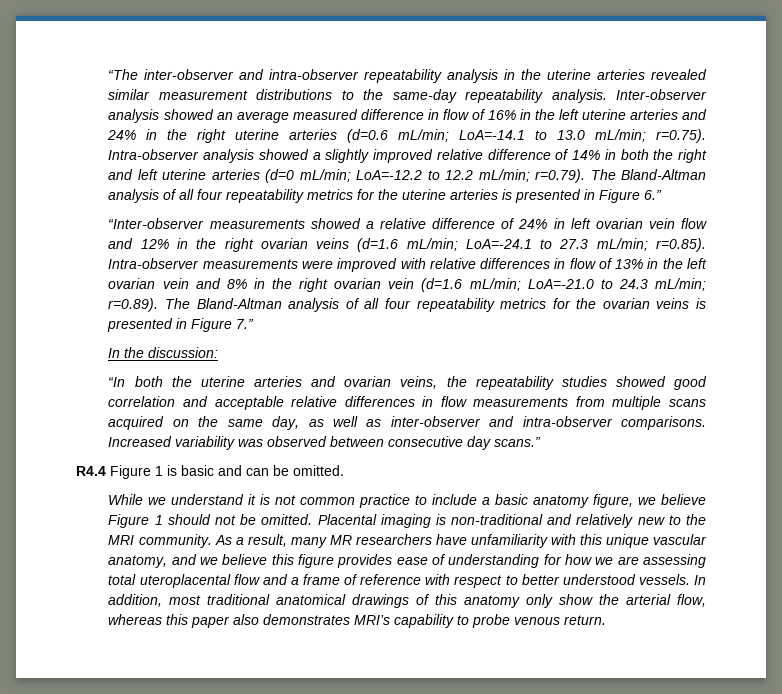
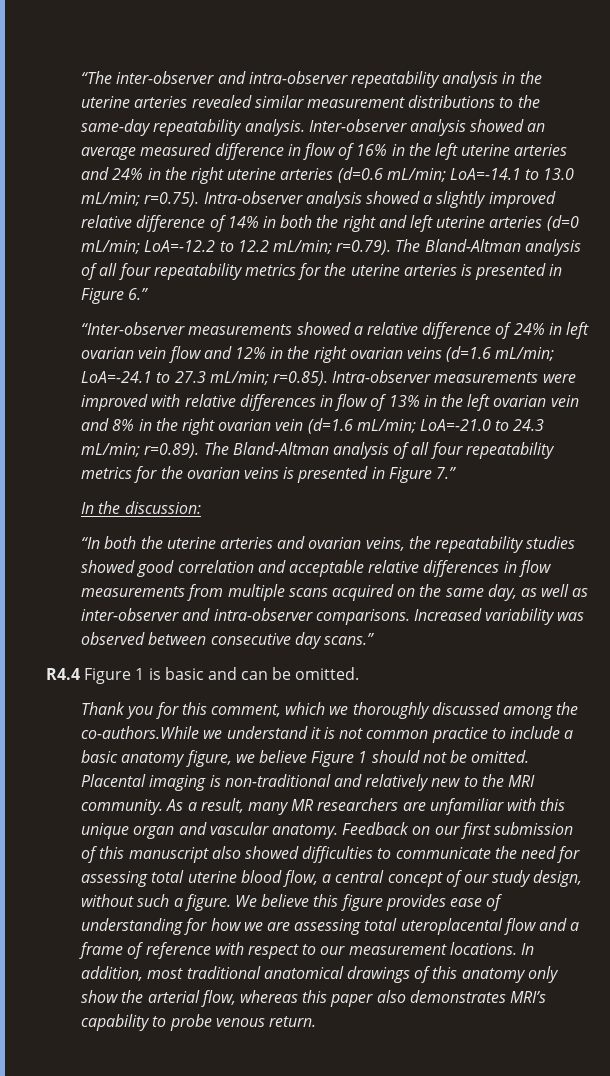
- While we understand it is not common practice to include a basic anatomy figure, we believe Figure 1 should not be omitted.
+ Thank you for this comment, which we thoroughly discussed among the co-authors.While we understand it is not common practice to include a basic anatomy figure, we believe Figure 1 should not be omitted.
- As a result, many MR researchers have unfamiliarity with this unique vascular anatomy, and we believe this figure provides ease of understanding for how we are assessing total uteroplacental flow and a frame of reference with respect to better understood vessels.
+ As a result, many MR researchers are unfamiliar with this unique organ and vascular anatomy. Feedback on our first submission of this manuscript also showed difficulties to communicate the need for assessing total uterine blood flow, a central concept of our study design, without such a figure. We believe this figure provides ease of understanding for how we are assessing total uteroplacental flow and a frame of reference with respect to our measurement locations.

